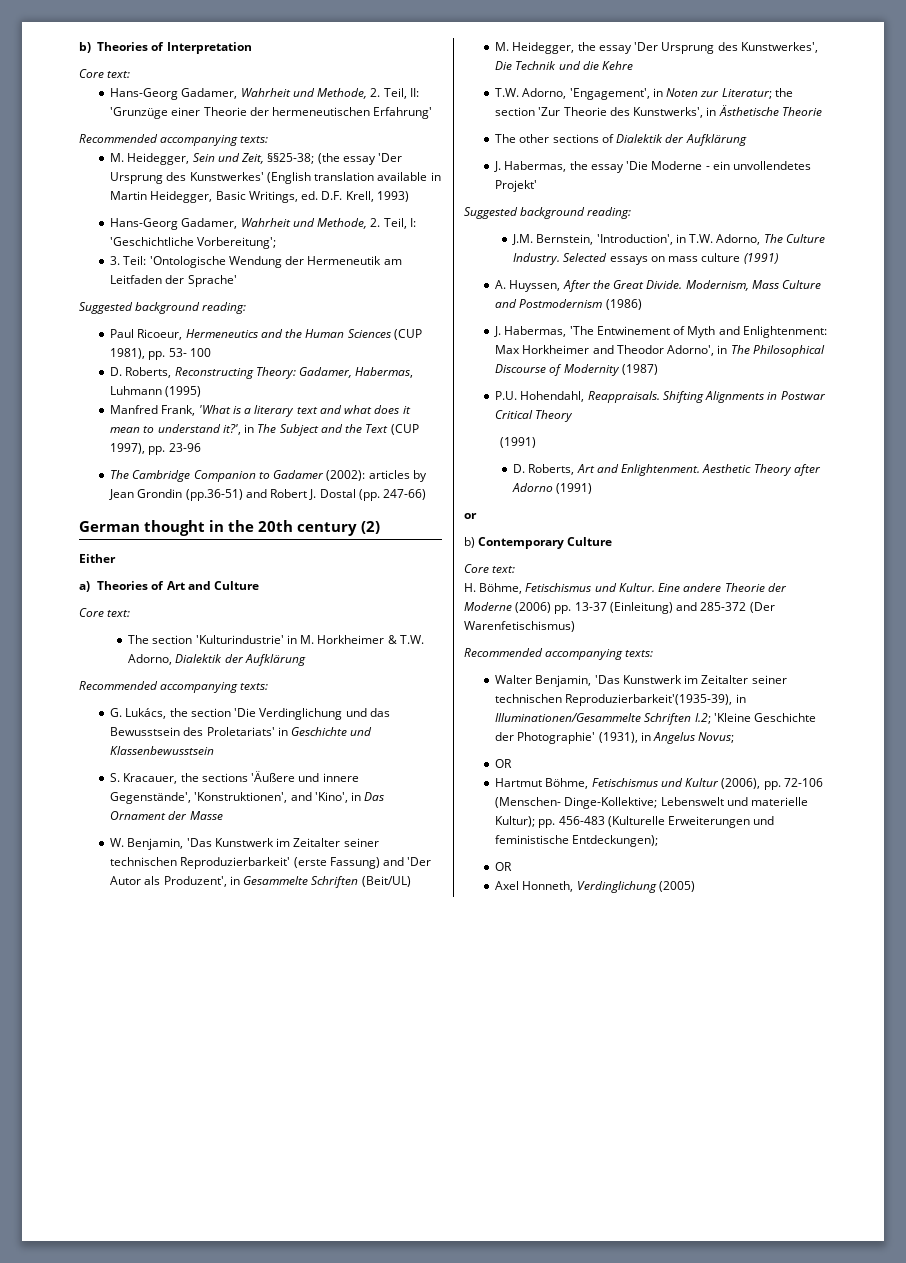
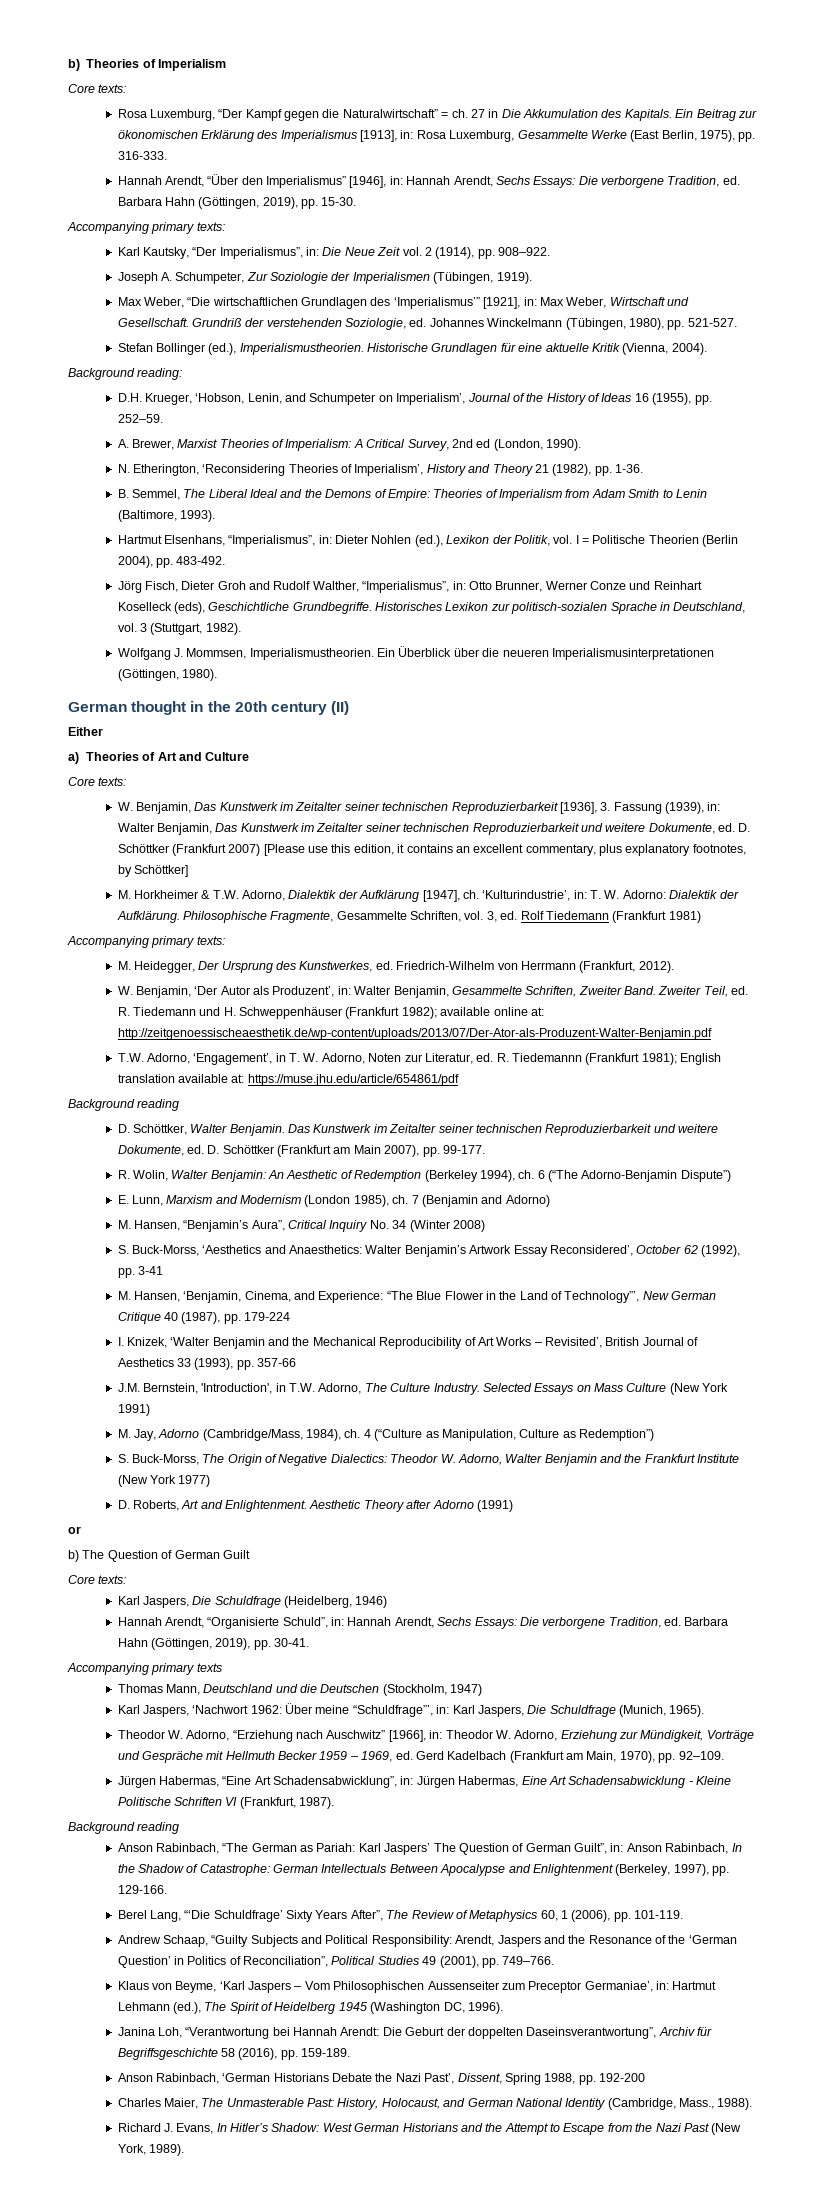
- b) Theories of Interpretation
- Core text:
- Hans-Georg Gadamer, Wahrheit und Methode, 2. Teil, II: 'Grunzüge einer Theorie der hermeneutischen Erfahrung'
- Recommended accompanying texts:
- M. Heidegger, Sein und Zeit, §§25-38; (the essay 'Der Ursprung des Kunstwerkes' (English translation available in Martin Heidegger, Basic Writings, ed. D.F. Krell, 1993)
- Hans-Georg Gadamer, Wahrheit und Methode, 2. Teil, I: 'Geschichtliche Vorbereitung';
- 3. Teil: 'Ontologische Wendung der Hermeneutik am Leitfaden der Sprache'
- Suggested background reading:
- Paul Ricoeur, Hermeneutics and the Human Sciences (CUP 1981), pp. 53- 100
- D. Roberts, Reconstructing Theory: Gadamer, Habermas, Luhmann (1995)
- Manfred Frank, 'What is a literary text and what does it mean to understand it?', in The Subject and the Text (CUP 1997), pp. 23-96
- The Cambridge Companion to Gadamer (2002): articles by Jean Grondin (pp.36-51) and Robert J. Dostal (pp. 247-66)
+ b) Theories of Imperialism
+ Core texts:
+ Rosa Luxemburg, “Der Kampf gegen die Naturalwirtschaft” = ch. 27 in Die Akkumulation des Kapitals. Ein Beitrag zur ökonomischen Erklärung des Imperialismus [1913], in: Rosa Luxemburg, Gesammelte Werke (East Berlin, 1975), pp. 316-333.
+ Hannah Arendt, “Über den Imperialismus” [1946], in: Hannah Arendt, Sechs Essays: Die verborgene Tradition, ed. Barbara Hahn (Göttingen, 2019), pp. 15-30.
+ Accompanying primary texts:
+ Karl Kautsky, “Der Imperialismus”, in: Die Neue Zeit vol. 2 (1914), pp. 908–922.
+ Joseph A. Schumpeter, Zur Soziologie der Imperialismen (Tübingen, 1919).
+ Max Weber, “Die wirtschaftlichen Grundlagen des ‘Imperialismus’” [1921], in: Max Weber, Wirtschaft und Gesellschaft. Grundriß der verstehenden Soziologie, ed. Johannes Winckelmann (Tübingen, 1980), pp. 521-527.
+ Stefan Bollinger (ed.), Imperialismustheorien. Historische Grundlagen für eine aktuelle Kritik (Vienna, 2004).
+ Background reading:
+ D.H. Krueger, ‘Hobson, Lenin, and Schumpeter on Imperialism’, Journal of the History of Ideas 16 (1955), pp. 252–59.
+ A. Brewer, Marxist Theories of Imperialism: A Critical Survey, 2nd ed (London, 1990).
+ N. Etherington, ‘Reconsidering Theories of Imperialism’, History and Theory 21 (1982), pp. 1-36.
+ B. Semmel, The Liberal Ideal and the Demons of Empire: Theories of Imperialism from Adam Smith to Lenin (Baltimore, 1993).
+ Hartmut Elsenhans, “Imperialismus”, in: Dieter Nohlen (ed.), Lexikon der Politik, vol. I = Politische Theorien (Berlin 2004), pp. 483-492.
+ Jörg Fisch, Dieter Groh and Rudolf Walther, “Imperialismus”, in: Otto Brunner, Werner Conze und Reinhart Koselleck (eds), Geschichtliche Grundbegriffe. Historisches Lexikon zur politisch-sozialen Sprache in Deutschland, vol. 3 (Stuttgart, 1982).
+ Wolfgang J. Mommsen, Imperialismustheorien. Ein Überblick über die neueren Imperialismusinterpretationen (Göttingen, 1980).
- German thought in the 20th century (2)
+ German thought in the 20th century (II)
  a) Theories of Art and Culture
- Core text:
- The section 'Kulturindustrie' in M. Horkheimer & T.W. Adorno, Dialektik der Aufklärung
- Recommended accompanying texts:
- G. Lukács, the section 'Die Verdinglichung und das Bewusstsein des Proletariats' in Geschichte und Klassenbewusstsein
- S. Kracauer, the sections 'Äußere und innere Gegenstände', 'Konstruktionen', and 'Kino', in Das Ornament der Masse
- W. Benjamin, 'Das Kunstwerk im Zeitalter seiner technischen Reproduzierbarkeit' (erste Fassung) and 'Der Autor als Produzent', in Gesammelte Schriften (Beit/UL)
- M. Heidegger, the essay 'Der Ursprung des Kunstwerkes', Die Technik und die Kehre
- T.W. Adorno, 'Engagement', in Noten zur Literatur; the section 'Zur Theorie des Kunstwerks', in Ästhetische Theorie
- The other sections of Dialektik der Aufklärung
- J. Habermas, the essay 'Die Moderne - ein unvollendetes Projekt'
- Suggested background reading:
+ Core texts:
+ W. Benjamin, Das Kunstwerk im Zeitalter seiner technischen Reproduzierbarkeit [1936], 3. Fassung (1939), in: Walter Benjamin, Das Kunstwerk im Zeitalter seiner technischen Reproduzierbarkeit und weitere Dokumente, ed. D. Schöttker (Frankfurt 2007) [Please use this edition, it contains an excellent commentary, plus explanatory footnotes, by Schöttker]
+ M. Horkheimer & T.W. Adorno, Dialektik der Aufklärung [1947], ch. ‘Kulturindustrie’, in: T. W. Adorno: Dialektik der Aufklärung. Philosophische Fragmente, Gesammelte Schriften, vol. 3, ed. Rolf Tiedemann (Frankfurt 1981)
+ Accompanying primary texts:
+ M. Heidegger, Der Ursprung des Kunstwerkes, ed. Friedrich-Wilhelm von Herrmann (Frankfurt, 2012).
+ W. Benjamin, ‘Der Autor als Produzent’, in: Walter Benjamin, Gesammelte Schriften, Zweiter Band. Zweiter Teil, ed. R. Tiedemann und H. Schweppenhäuser (Frankfurt 1982); available online at: http://zeitgenoessischeaesthetik.de/wp-content/uploads/2013/07/Der-Ator-als-Produzent-Walter-Benjamin.pdf
+ T.W. Adorno, ‘Engagement’, in T. W. Adorno, Noten zur Literatur, ed. R. Tiedemannn (Frankfurt 1981); English translation available at: https://muse.jhu.edu/article/654861/pdf
+ Background reading
+ D. Schöttker, Walter Benjamin. Das Kunstwerk im Zeitalter seiner technischen Reproduzierbarkeit und weitere Dokumente, ed. D. Schöttker (Frankfurt am Main 2007), pp. 99-177.
+ R. Wolin, Walter Benjamin: An Aesthetic of Redemption (Berkeley 1994), ch. 6 (“The Adorno-Benjamin Dispute”)
+ E. Lunn, Marxism and Modernism (London 1985), ch. 7 (Benjamin and Adorno)
+ M. Hansen, “Benjamin’s Aura”, Critical Inquiry No. 34 (Winter 2008)
+ S. Buck-Morss, ‘Aesthetics and Anaesthetics: Walter Benjamin’s Artwork Essay Reconsidered’, October 62 (1992), pp. 3-41
+ M. Hansen, ‘Benjamin, Cinema, and Experience: “The Blue Flower in the Land of Technology”’, New German Critique 40 (1987), pp. 179-224
+ I. Knizek, ‘Walter Benjamin and the Mechanical Reproducibility of Art Works – Revisited’, British Journal of Aesthetics 33 (1993), pp. 357-66
- Selected essays on mass culture (1991)
- A. Huyssen, After the Great Divide. Modernism, Mass Culture and Postmodernism (1986)
- J. Habermas, 'The Entwinement of Myth and Enlightenment: Max Horkheimer and Theodor Adorno', in The Philosophical Discourse of Modernity (1987)
- P.U. Hohendahl, Reappraisals. Shifting Alignments in Postwar Critical Theory
- (1991)
+ Selected Essays on Mass Culture (New York 1991)
+ M. Jay, Adorno (Cambridge/Mass, 1984), ch. 4 (“Culture as Manipulation, Culture as Redemption”)
+ S. Buck-Morss, The Origin of Negative Dialectics: Theodor W. Adorno, Walter Benjamin and the Frankfurt Institute (New York 1977)
- b) Contemporary Culture
- Core text:
- H. Böhme, Fetischismus und Kultur. Eine andere Theorie der Moderne (2006) pp. 13-37 (Einleitung) and 285-372 (Der Warenfetischismus)
- Recommended accompanying texts:
- Walter Benjamin, 'Das Kunstwerk im Zeitalter seiner technischen Reproduzierbarkeit'(1935-39), in Illuminationen/Gesammelte Schriften I.2; 'Kleine Geschichte der Photographie' (1931), in Angelus Novus;
- OR
- Hartmut Böhme, Fetischismus und Kultur (2006), pp. 72-106 (Menschen- Dinge-Kollektive; Lebenswelt und materielle Kultur); pp. 456-483 (Kulturelle Erweiterungen und feministische Entdeckungen);
- OR
- Axel Honneth, Verdinglichung (2005)
+ b) The Question of German Guilt
+ Core texts:
+ Karl Jaspers, Die Schuldfrage (Heidelberg, 1946)
+ Hannah Arendt, “Organisierte Schuld”, in: Hannah Arendt, Sechs Essays: Die verborgene Tradition, ed. Barbara Hahn (Göttingen, 2019), pp. 30-41.
+ Accompanying primary texts
+ Thomas Mann, Deutschland und die Deutschen (Stockholm, 1947)
+ Karl Jaspers, ‘Nachwort 1962: Über meine “Schuldfrage”’, in: Karl Jaspers, Die Schuldfrage (Munich, 1965).
+ Theodor W. Adorno, “Erziehung nach Auschwitz” [1966], in: Theodor W. Adorno, Erziehung zur Mündigkeit, Vorträge und Gespräche mit Hellmuth Becker 1959 – 1969, ed. Gerd Kadelbach (Frankfurt am Main, 1970), pp. 92–109.
+ Jürgen Habermas, “Eine Art Schadensabwicklung”, in: Jürgen Habermas, Eine Art Schadensabwicklung - Kleine Politische Schriften VI (Frankfurt, 1987).
+ Background reading
+ Anson Rabinbach, “The German as Pariah: Karl Jaspers’ The Question of German Guilt”, in: Anson Rabinbach, In the Shadow of Catastrophe: German Intellectuals Between Apocalypse and Enlightenment (Berkeley, 1997), pp. 129-166.
+ Berel Lang, “‘Die Schuldfrage’ Sixty Years After”, The Review of Metaphysics 60, 1 (2006), pp. 101-119.
+ Andrew Schaap, “Guilty Subjects and Political Responsibility: Arendt, Jaspers and the Resonance of the ‘German Question’ in Politics of Reconciliation”, Political Studies 49 (2001), pp. 749–766.
+ Klaus von Beyme, ‘Karl Jaspers – Vom Philosophischen Aussenseiter zum Preceptor Germaniae’, in: Hartmut Lehmann (ed.), The Spirit of Heidelberg 1945 (Washington DC, 1996).
+ Janina Loh, “Verantwortung bei Hannah Arendt: Die Geburt der doppelten Daseinsverantwortung”, Archiv für Begriffsgeschichte 58 (2016), pp. 159-189.
+ Anson Rabinbach, ‘German Historians Debate the Nazi Past’, Dissent, Spring 1988, pp. 192-200
+ Charles Maier, The Unmasterable Past: History, Holocaust, and German National Identity (Cambridge, Mass., 1988).
+ Richard J. Evans, In Hitler’s Shadow: West German Historians and the Attempt to Escape from the Nazi Past (New York, 1989).

